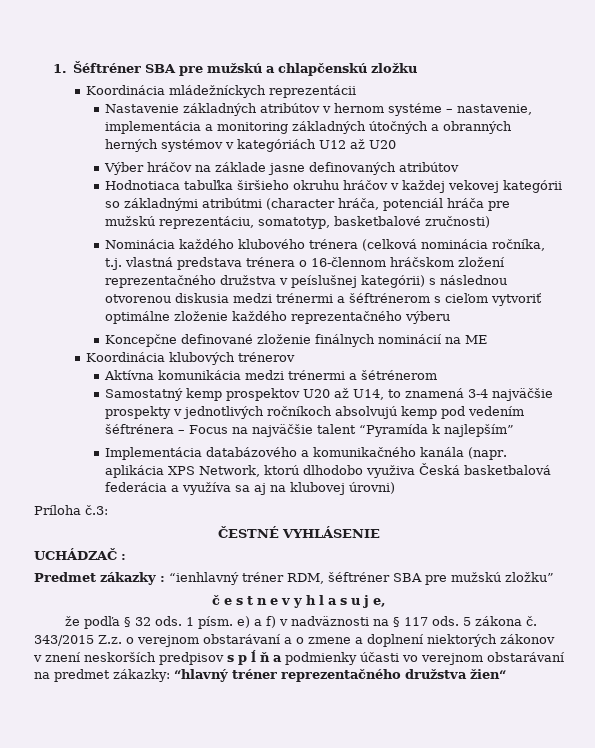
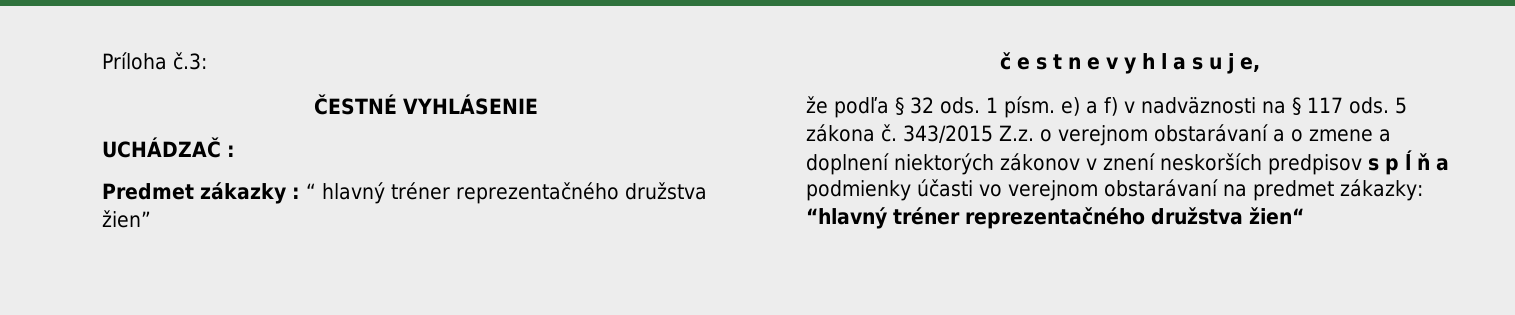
- 1. Šéftréner SBA pre mužskú a chlapčenskú zložku
- Koordinácia mládežníckych reprezentácii
- Nastavenie základných atribútov v hernom systéme – nastavenie, implementácia a monitoring základných útočných a obranných herných systémov v kategóriách U12 až U20
- Výber hráčov na základe jasne definovaných atribútov
- Hodnotiaca tabuľka širšieho okruhu hráčov v každej vekovej kategórii so základnými atribútmi (character hráča, potenciál hráča pre mužskú reprezentáciu, somatotyp, basketbalové zručnosti)
- Nominácia každého klubového trénera (celková nominácia ročníka, t.j. vlastná predstava trénera o 16-člennom hráčskom zložení reprezentačného družstva v peíslušnej kategórii) s následnou otvorenou diskusia medzi trénermi a šéftrénerom s cieľom vytvoriť optimálne zloženie každého reprezentačného výberu
- Koncepčne definované zloženie finálnych nominácií na ME
- Koordinácia klubových trénerov
- Aktívna komunikácia medzi trénermi a šétrénerom
- Samostatný kemp prospektov U20 až U14, to znamená 3-4 najväčšie prospekty v jednotlivých ročníkoch absolvujú kemp pod vedením šéftrénera – Focus na najväčšie talent “Pyramída k najlepším”
- Implementácia databázového a komunikačného kanála (napr. aplikácia XPS Network, ktorú dlhodobo využiva Česká basketbalová federácia a využíva sa aj na klubovej úrovni)
- Predmet zákazky : “ienhlavný tréner RDM, šéftréner SBA pre mužskú zložku”
+ Predmet zákazky : “ hlavný tréner reprezentačného družstva žien”

